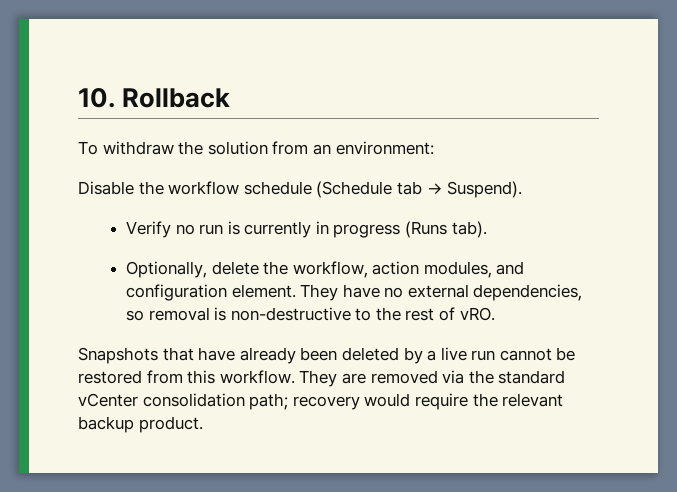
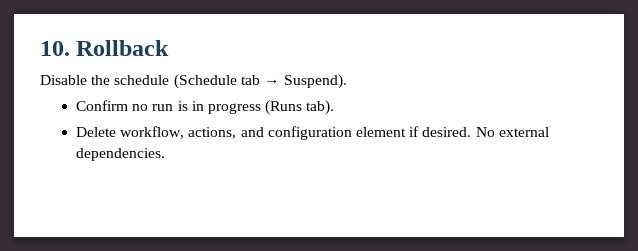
- To withdraw the solution from an environment:
- Disable the workflow schedule (Schedule tab → Suspend).
+ Disable the schedule (Schedule tab → Suspend).
- Verify no run is currently in progress (Runs tab).
+ Confirm no run is in progress (Runs tab).
- Optionally, delete the workflow, action modules, and configuration element. They have no external dependencies, so removal is non-destructive to the rest of vRO.
- Snapshots that have already been deleted by a live run cannot be restored from this workflow. They are removed via the standard vCenter consolidation path; recovery would require the relevant backup product.
+ Delete workflow, actions, and configuration element if desired. No external dependencies.

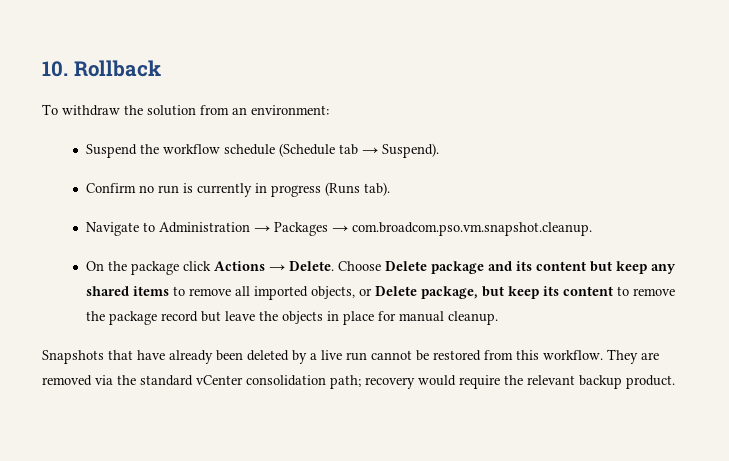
- Disable the schedule (Schedule tab → Suspend).
+ To withdraw the solution from an environment:
+ Suspend the workflow schedule (Schedule tab → Suspend).
- Confirm no run is in progress (Runs tab).
+ Confirm no run is currently in progress (Runs tab).
- Delete workflow, actions, and configuration element if desired. No external dependencies.
+ Navigate to Administration → Packages → com.broadcom.pso.vm.snapshot.cleanup.
+ On the package click Actions → Delete. Choose Delete package and its content but keep any shared items to remove all imported objects, or Delete package, but keep its content to remove the package record but leave the objects in place for manual cleanup.
+ Snapshots that have already been deleted by a live run cannot be restored from this workflow. They are removed via the standard vCenter consolidation path; recovery would require the relevant backup product.

